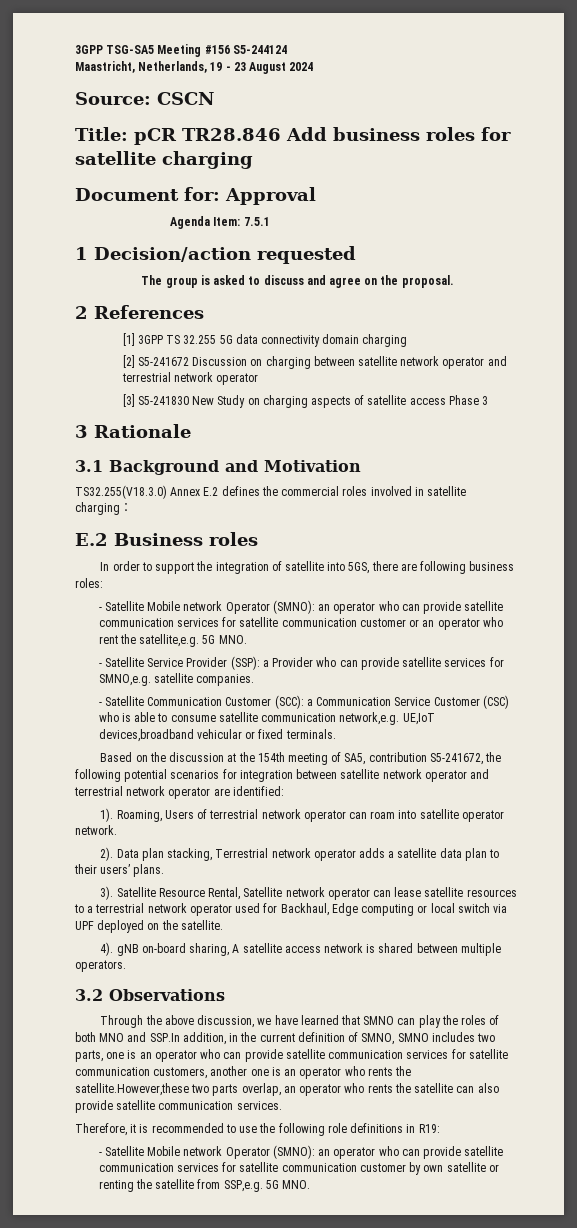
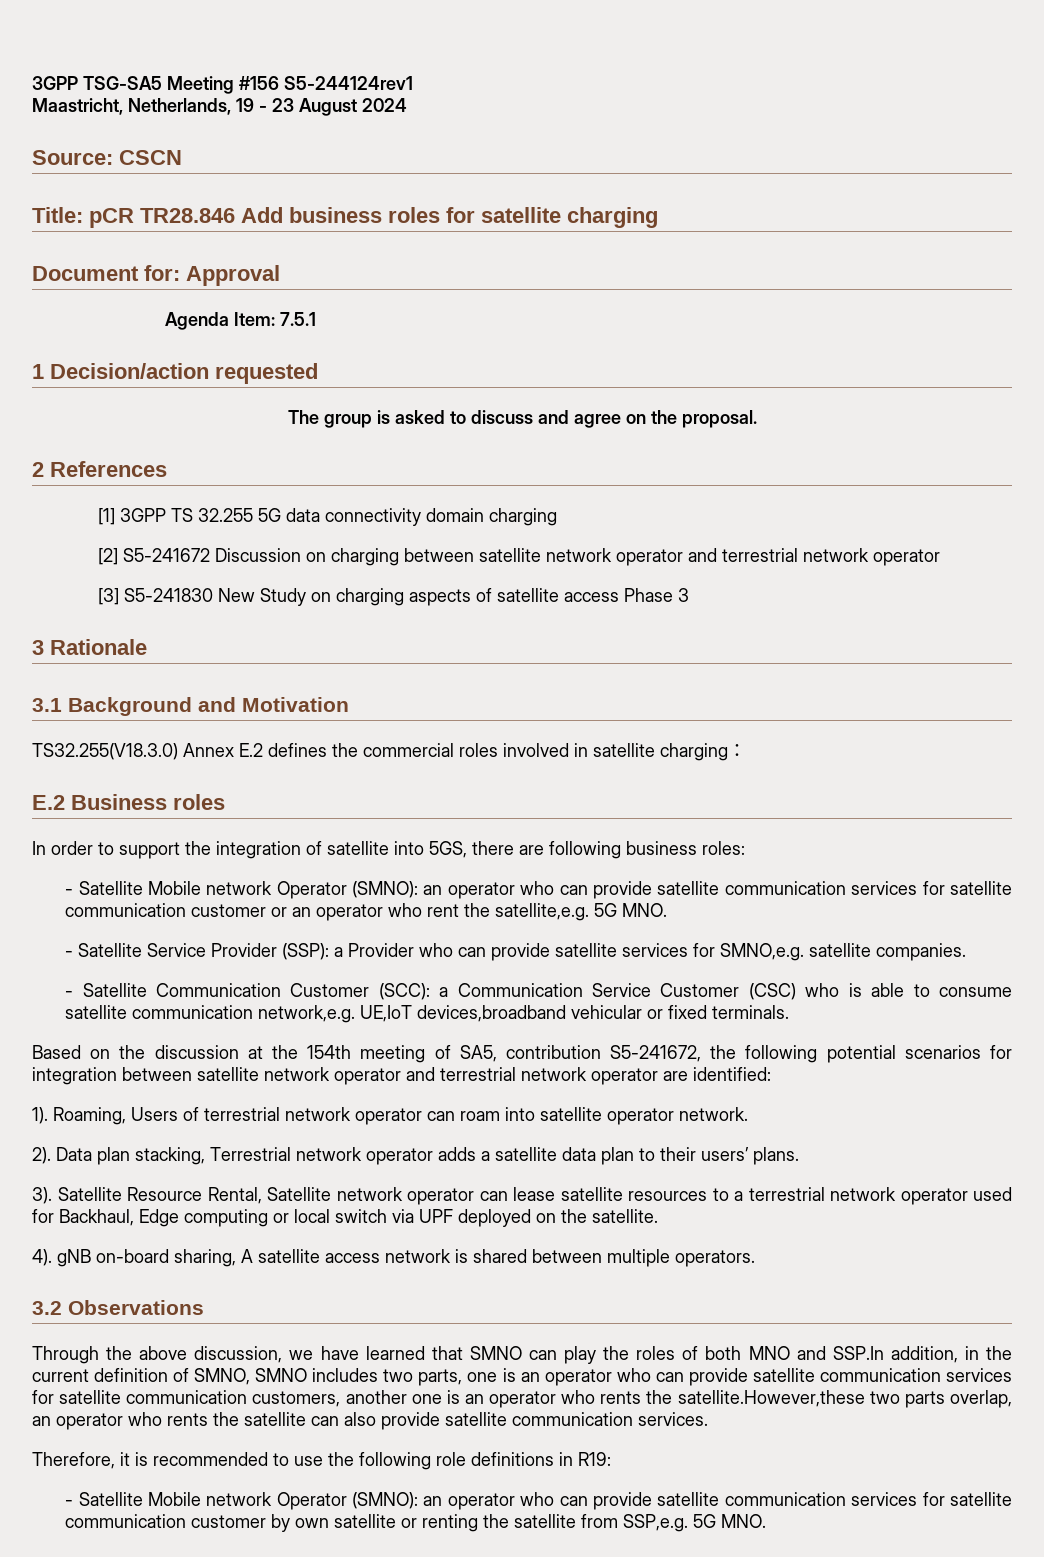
- 3GPP TSG-SA5 Meeting #156 S5-244124
+ 3GPP TSG-SA5 Meeting #156 S5-244124rev1

